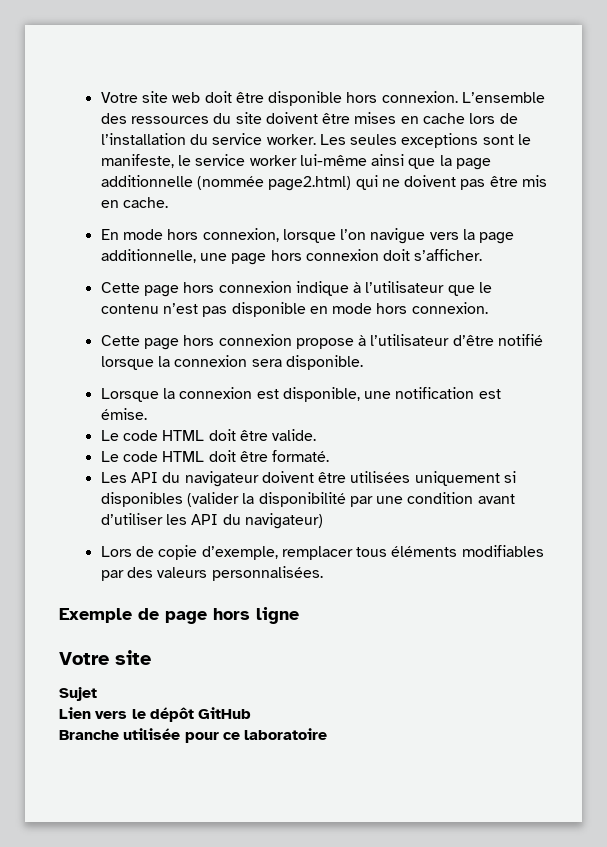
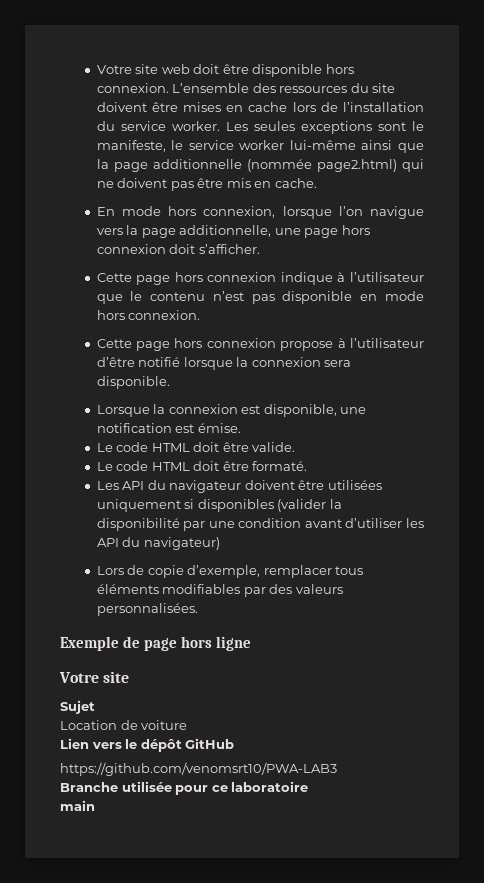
+ Location de voiture
+ https://github.com/venomsrt10/PWA-LAB3
+ main

